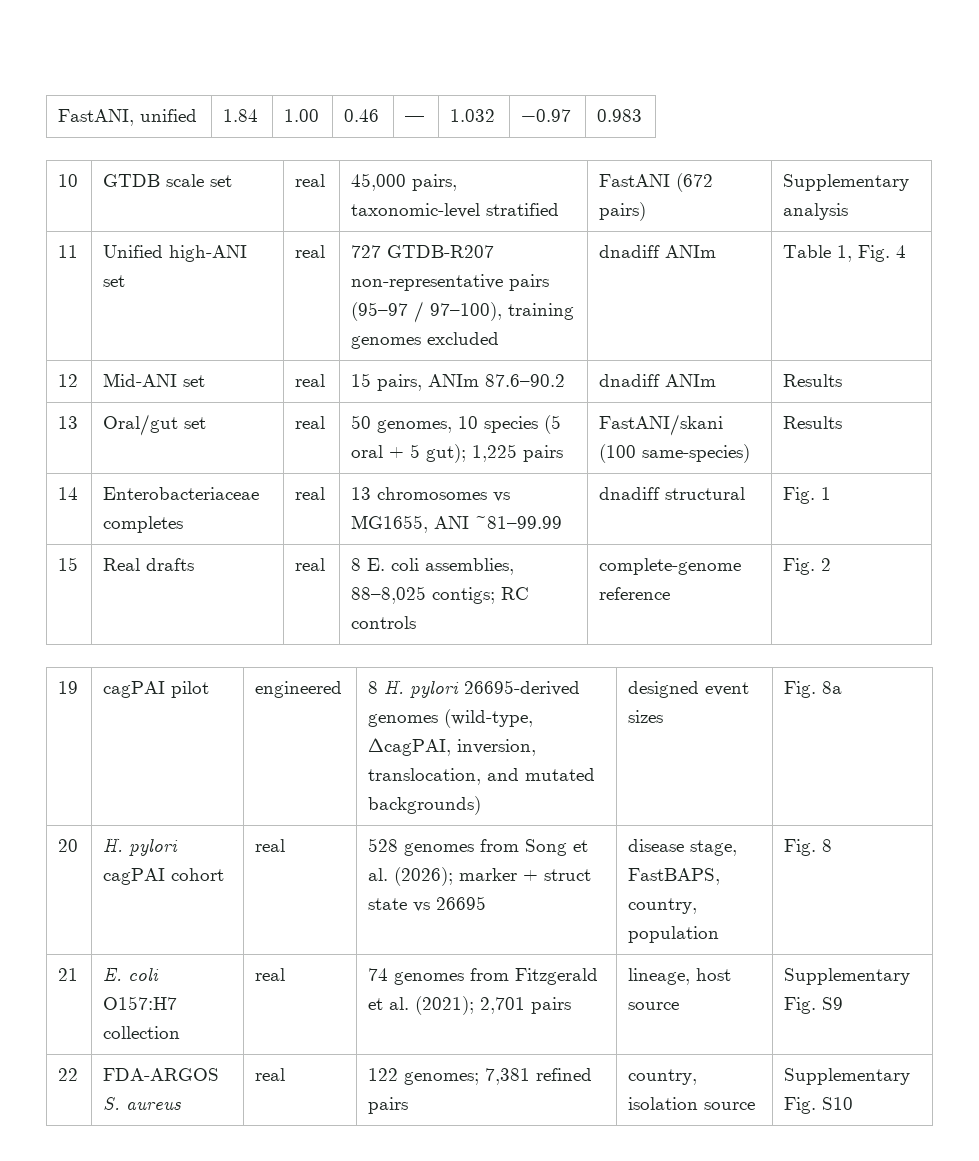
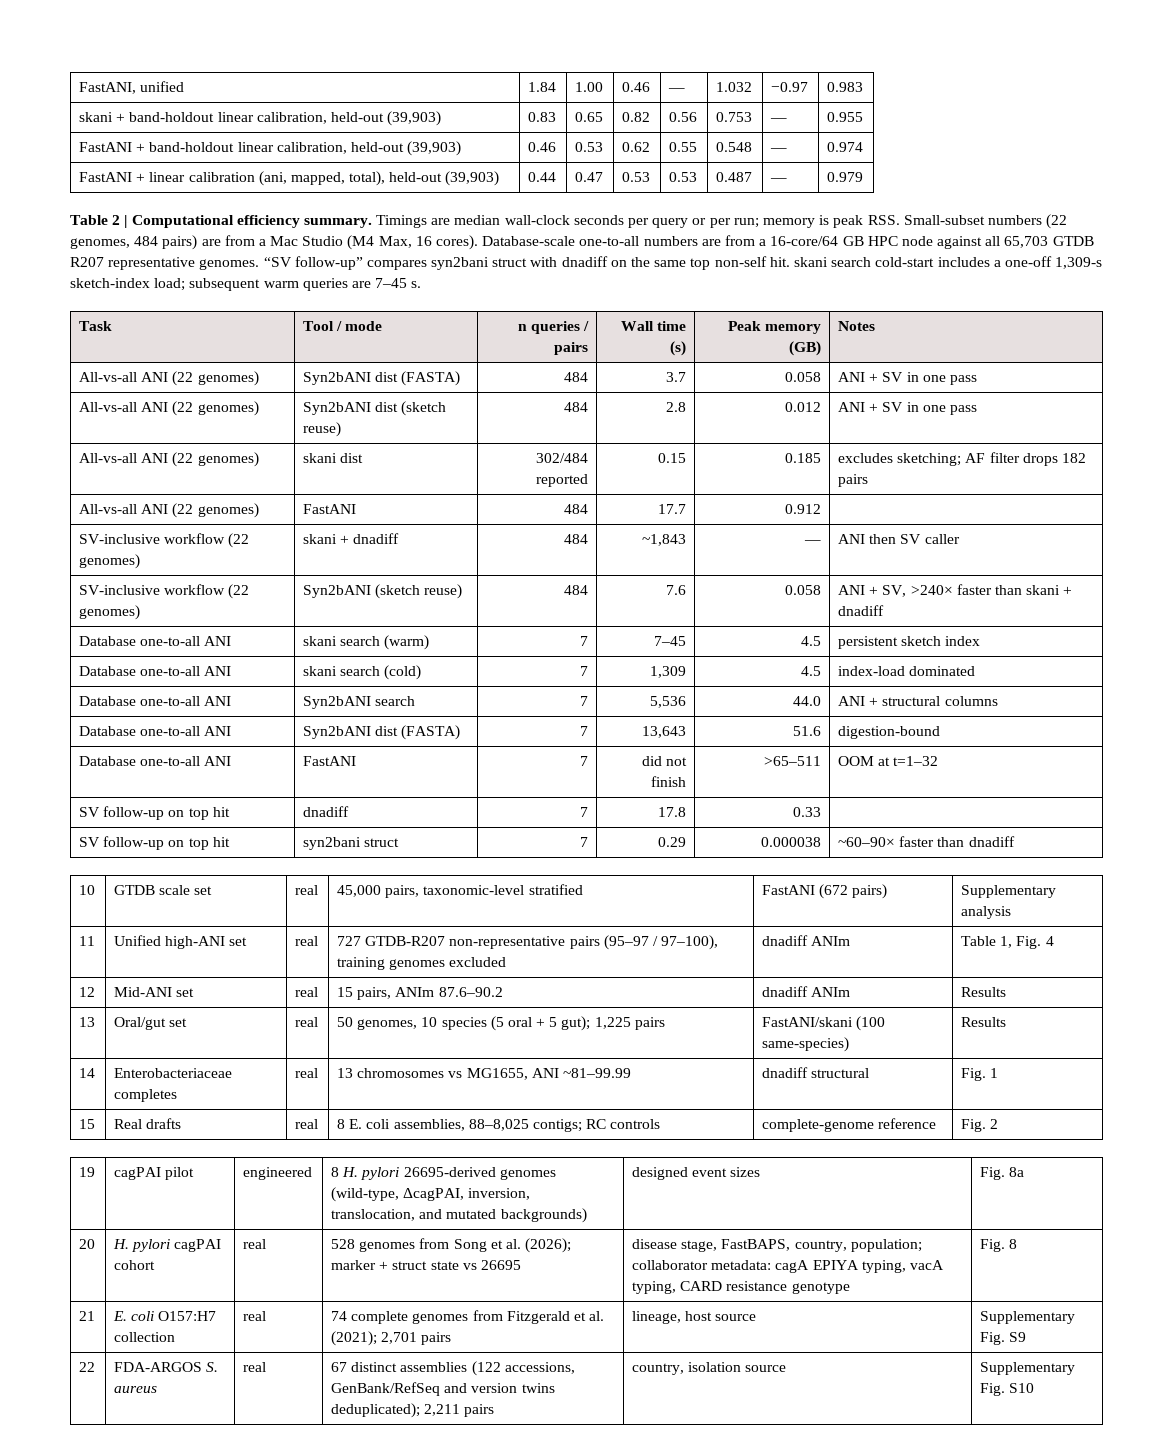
+ skani + band-holdout linear calibration, held-out (39,903) | 0.83 | 0.65 | 0.82 | 0.56 | 0.753 | — | 0.955
+ FastANI + band-holdout linear calibration, held-out (39,903) | 0.46 | 0.53 | 0.62 | 0.55 | 0.548 | — | 0.974
+ FastANI + linear calibration (ani, mapped, total), held-out (39,903) | 0.44 | 0.47 | 0.53 | 0.53 | 0.487 | — | 0.979
+ Table 2 | Computational efficiency summary. Timings are median wall-clock seconds per query or per run; memory is peak RSS. Small-subset numbers (22 genomes, 484 pairs) are from a Mac Studio (M4 Max, 16 cores). Database-scale one-to-all numbers are from a 16-core/64 GB HPC node against all 65,703 GTDB R207 representative genomes. “SV follow-up” compares syn2bani struct with dnadiff on the same top non-self hit. skani search cold-start includes a one-off 1,309-s sketch-index load; subsequent warm queries are 7–45 s.
+ Task | Tool / mode | n queries / pairs | Wall time (s) | Peak memory (GB) | Notes
+ All-vs-all ANI (22 genomes) | Syn2bANI dist (FASTA) | 484 | 3.7 | 0.058 | ANI + SV in one pass
+ All-vs-all ANI (22 genomes) | Syn2bANI dist (sketch reuse) | 484 | 2.8 | 0.012 | ANI + SV in one pass
+ All-vs-all ANI (22 genomes) | skani dist | 302/484 reported | 0.15 | 0.185 | excludes sketching; AF filter drops 182 pairs
+ All-vs-all ANI (22 genomes) | FastANI | 484 | 17.7 | 0.912 |
+ SV-inclusive workflow (22 genomes) | skani + dnadiff | 484 | ~1,843 | — | ANI then SV caller
+ SV-inclusive workflow (22 genomes) | Syn2bANI (sketch reuse) | 484 | 7.6 | 0.058 | ANI + SV, >240× faster than skani + dnadiff
+ Database one-to-all ANI | skani search (warm) | 7 | 7–45 | 4.5 | persistent sketch index
+ Database one-to-all ANI | skani search (cold) | 7 | 1,309 | 4.5 | index-load dominated
+ Database one-to-all ANI | Syn2bANI search | 7 | 5,536 | 44.0 | ANI + structural columns
+ Database one-to-all ANI | Syn2bANI dist (FASTA) | 7 | 13,643 | 51.6 | digestion-bound
+ Database one-to-all ANI | FastANI | 7 | did not finish | >65–511 | OOM at t=1–32
+ SV follow-up on top hit | dnadiff | 7 | 17.8 | 0.33 |
+ SV follow-up on top hit | syn2bani struct | 7 | 0.29 | 0.000038 | ~60–90× faster than dnadiff
- 20 | H. pylori cagPAI cohort | real | 528 genomes from Song et al. (2026); marker + struct state vs 26695 | disease stage, FastBAPS, country, population | Fig. 8
+ 20 | H. pylori cagPAI cohort | real | 528 genomes from Song et al. (2026); marker + struct state vs 26695 | disease stage, FastBAPS, country, population; collaborator metadata: cagA EPIYA typing, vacA typing, CARD resistance genotype | Fig. 8
- 21 | E. coli O157:H7 collection | real | 74 genomes from Fitzgerald et al. (2021); 2,701 pairs | lineage, host source | Supplementary Fig. S9
+ 21 | E. coli O157:H7 collection | real | 74 complete genomes from Fitzgerald et al. (2021); 2,701 pairs | lineage, host source | Supplementary Fig. S9
- 22 | FDA-ARGOS S. aureus | real | 122 genomes; 7,381 refined pairs | country, isolation source | Supplementary Fig. S10
+ 22 | FDA-ARGOS S. aureus | real | 67 distinct assemblies (122 accessions, GenBank/RefSeq and version twins deduplicated); 2,211 pairs | country, isolation source | Supplementary Fig. S10

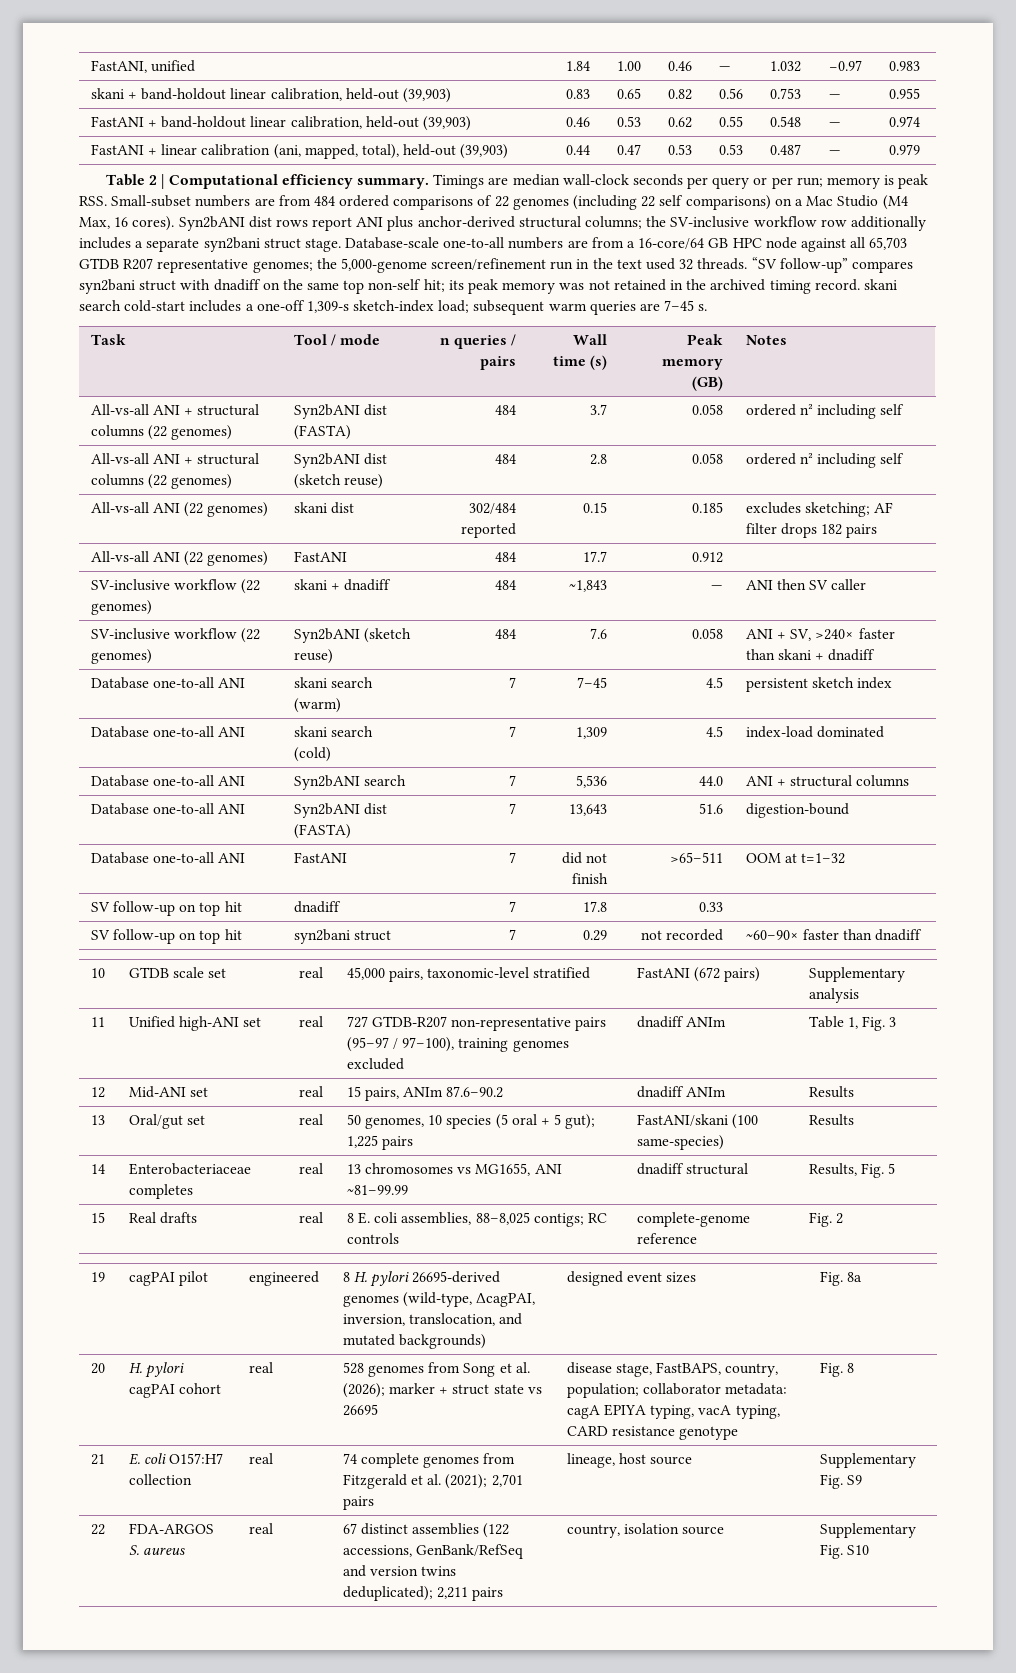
- Timings are median wall-clock seconds per query or per run; memory is peak RSS. Small-subset numbers (22 genomes, 484 pairs) are from a Mac Studio (M4 Max, 16 cores).
+ Timings are median wall-clock seconds per query or per run; memory is peak RSS. Small-subset numbers are from 484 ordered comparisons of 22 genomes (including 22 self comparisons) on a Mac Studio (M4 Max, 16 cores).
+ Syn2bANI dist rows report ANI plus anchor-derived structural columns; the SV-inclusive workflow row additionally includes a separate syn2bani struct stage.
- Database-scale one-to-all numbers are from a 16-core/64 GB HPC node against all 65,703 GTDB R207 representative genomes.
+ Database-scale one-to-all numbers are from a 16-core/64 GB HPC node against all 65,703 GTDB R207 representative genomes; the 5,000-genome screen/refinement run in the text used 32 threads.
- “SV follow-up” compares syn2bani struct with dnadiff on the same top non-self hit. skani search cold-start includes a one-off 1,309-s sketch-index load; subsequent warm queries are 7–45 s.
+ “SV follow-up” compares syn2bani struct with dnadiff on the same top non-self hit; its peak memory was not retained in the archived timing record. skani search cold-start includes a one-off 1,309-s sketch-index load; subsequent warm queries are 7–45 s.
- All-vs-all ANI (22 genomes) | Syn2bANI dist (FASTA) | 484 | 3.7 | 0.058 | ANI + SV in one pass
- All-vs-all ANI (22 genomes) | Syn2bANI dist (sketch reuse) | 484 | 2.8 | 0.012 | ANI + SV in one pass
+ All-vs-all ANI + structural columns (22 genomes) | Syn2bANI dist (FASTA) | 484 | 3.7 | 0.058 | ordered n² including self
+ All-vs-all ANI + structural columns (22 genomes) | Syn2bANI dist (sketch reuse) | 484 | 2.8 | 0.058 | ordered n² including self
- SV follow-up on top hit | syn2bani struct | 7 | 0.29 | 0.000038 | ~60–90× faster than dnadiff
+ SV follow-up on top hit | syn2bani struct | 7 | 0.29 | not recorded | ~60–90× faster than dnadiff
- 11 | Unified high-ANI set | real | 727 GTDB-R207 non-representative pairs (95–97 / 97–100), training genomes excluded | dnadiff ANIm | Table 1, Fig. 4
+ 11 | Unified high-ANI set | real | 727 GTDB-R207 non-representative pairs (95–97 / 97–100), training genomes excluded | dnadiff ANIm | Table 1, Fig. 3
- 14 | Enterobacteriaceae completes | real | 13 chromosomes vs MG1655, ANI ~81–99.99 | dnadiff structural | Fig. 1
+ 14 | Enterobacteriaceae completes | real | 13 chromosomes vs MG1655, ANI ~81–99.99 | dnadiff structural | Results, Fig. 5

